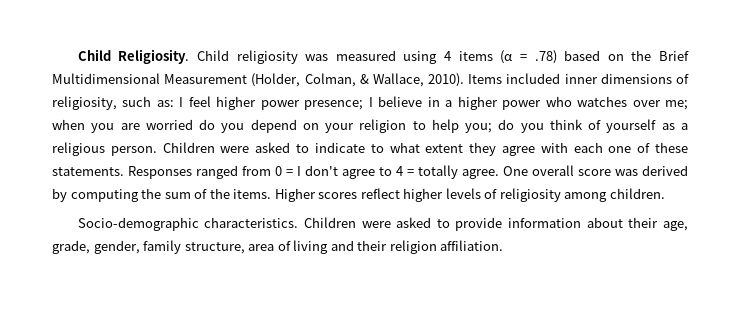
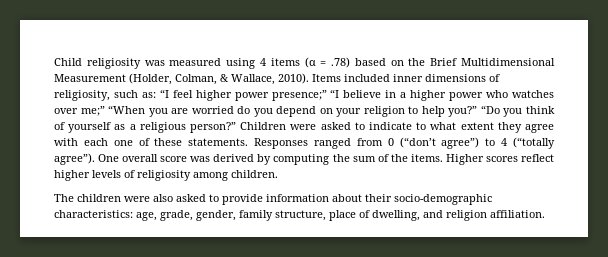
- Child Religiosity. Child religiosity was measured using 4 items (α = .78) based on the Brief Multidimensional Measurement (Holder, Colman, & Wallace, 2010).
+ Child religiosity was measured using 4 items (α = .78) based on the Brief Multidimensional Measurement (Holder, Colman, & Wallace, 2010).
- Items included inner dimensions of religiosity, such as: I feel higher power presence; I believe in a higher power who watches over me; when you are worried do you depend on your religion to help you; do you think of yourself as a religious person.
+ Items included inner dimensions of religiosity, such as: “I feel higher power presence;” “I believe in a higher power who watches over me;” “When you are worried do you depend on your religion to help you?” “Do you think of yourself as a religious person?”
- Responses ranged from 0 = I don't agree to 4 = totally agree.
+ Responses ranged from 0 (“don’t agree”) to 4 (“totally agree”).
- Socio-demographic characteristics. Children were asked to provide information about their age, grade, gender, family structure, area of living and their religion affiliation.
+ The children were also asked to provide information about their socio-demographic characteristics: age, grade, gender, family structure, place of dwelling, and religion affiliation.

